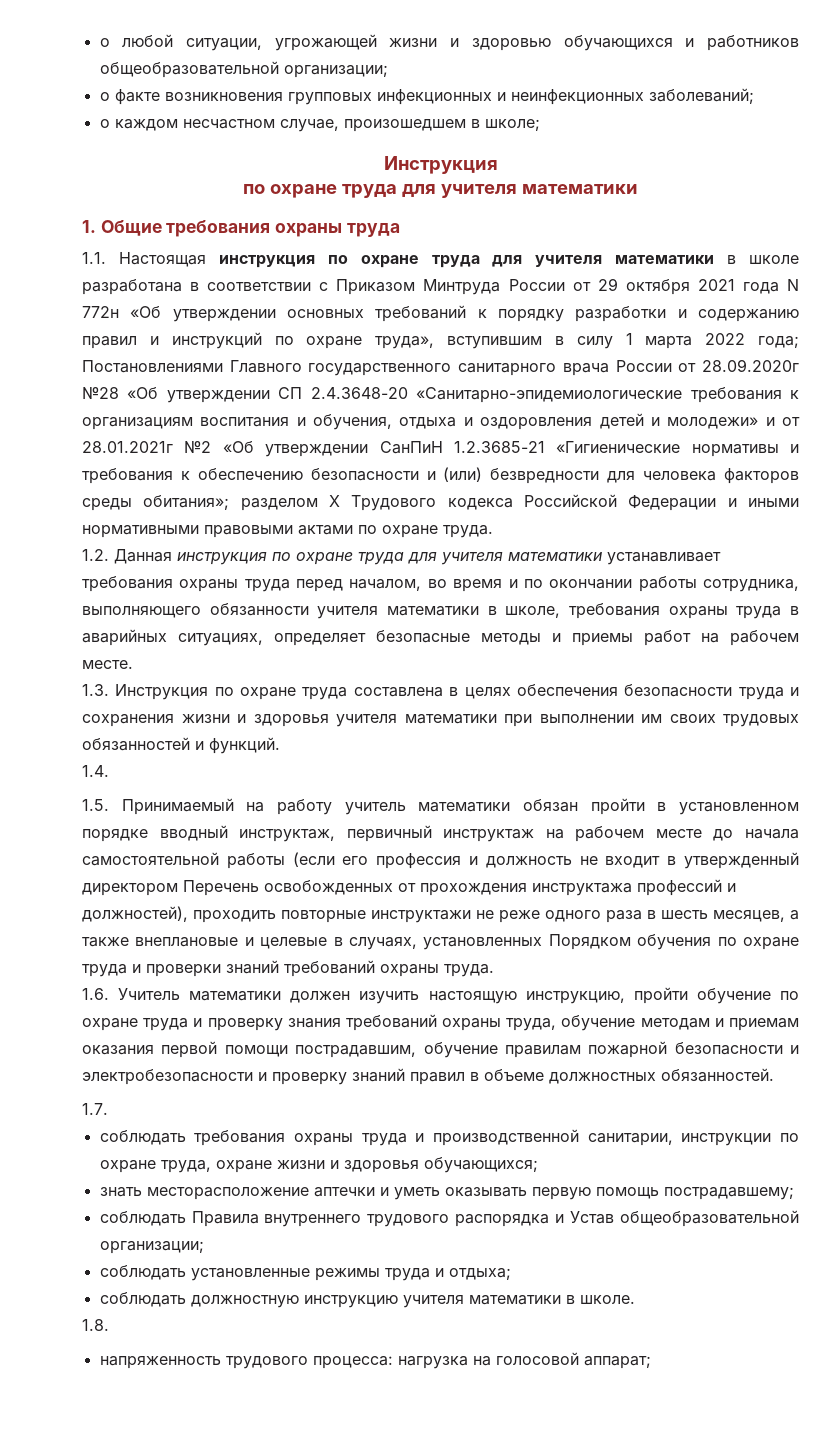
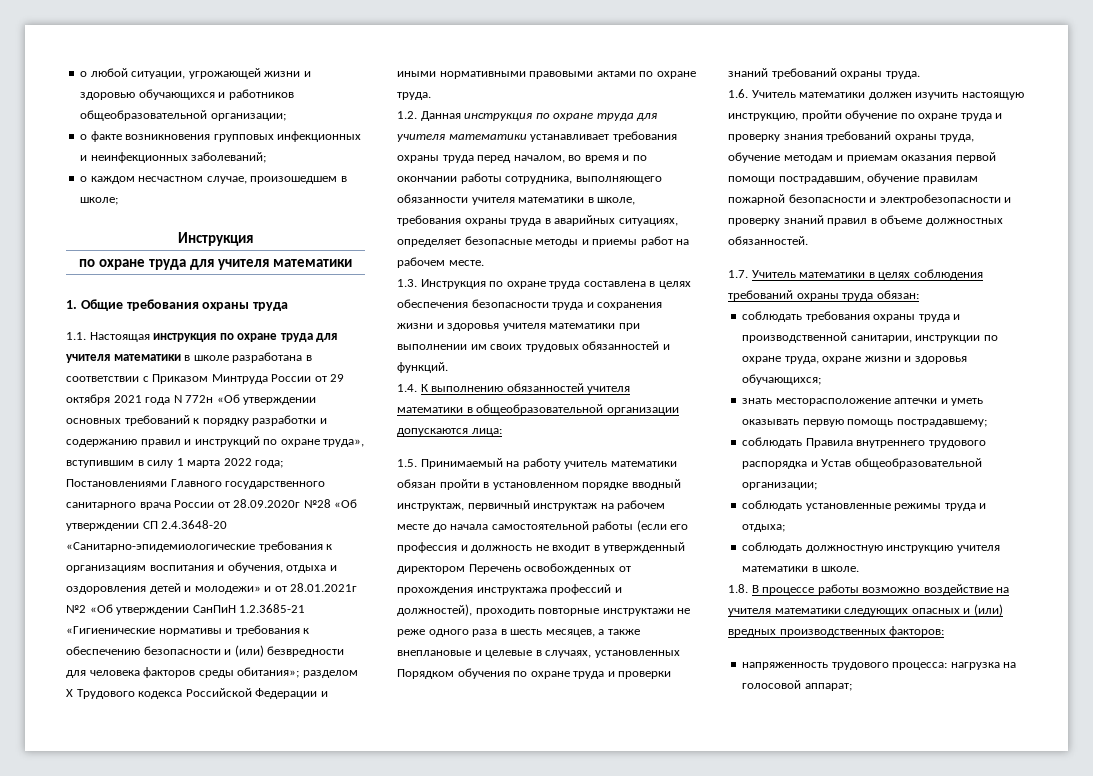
- 1.4.
+ 1.4. К выполнению обязанностей учителя математики в общеобразовательной организации допускаются лица:
- 1.7.
+ 1.7. Учитель математики в целях соблюдения требований охраны труда обязан:
- 1.8.
+ 1.8. В процессе работы возможно воздействие на учителя математики следующих опасных и (или) вредных производственных факторов:

